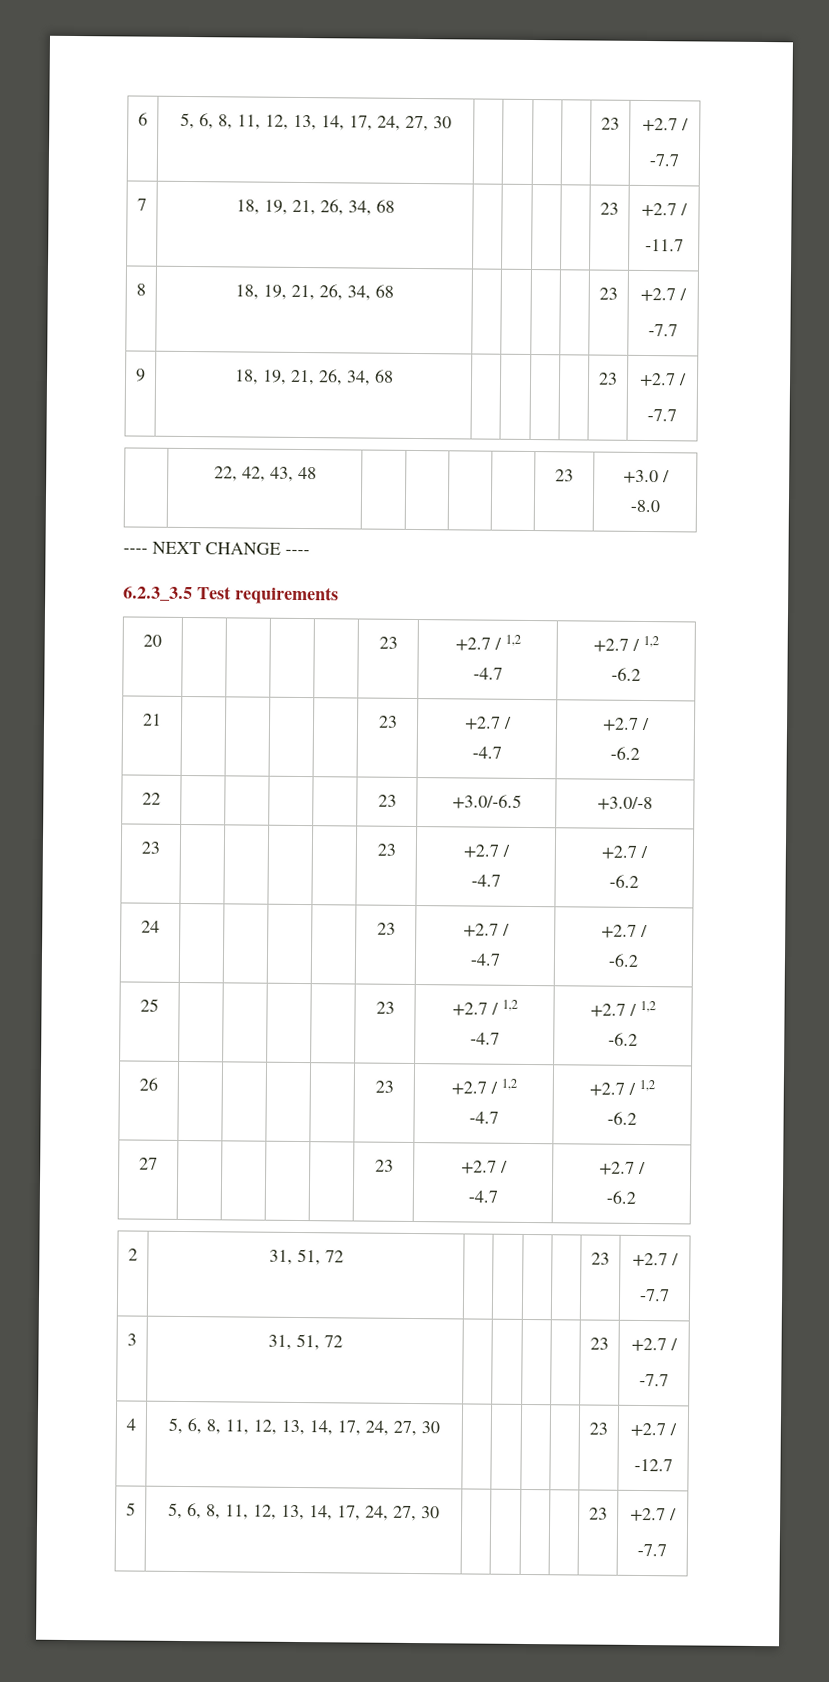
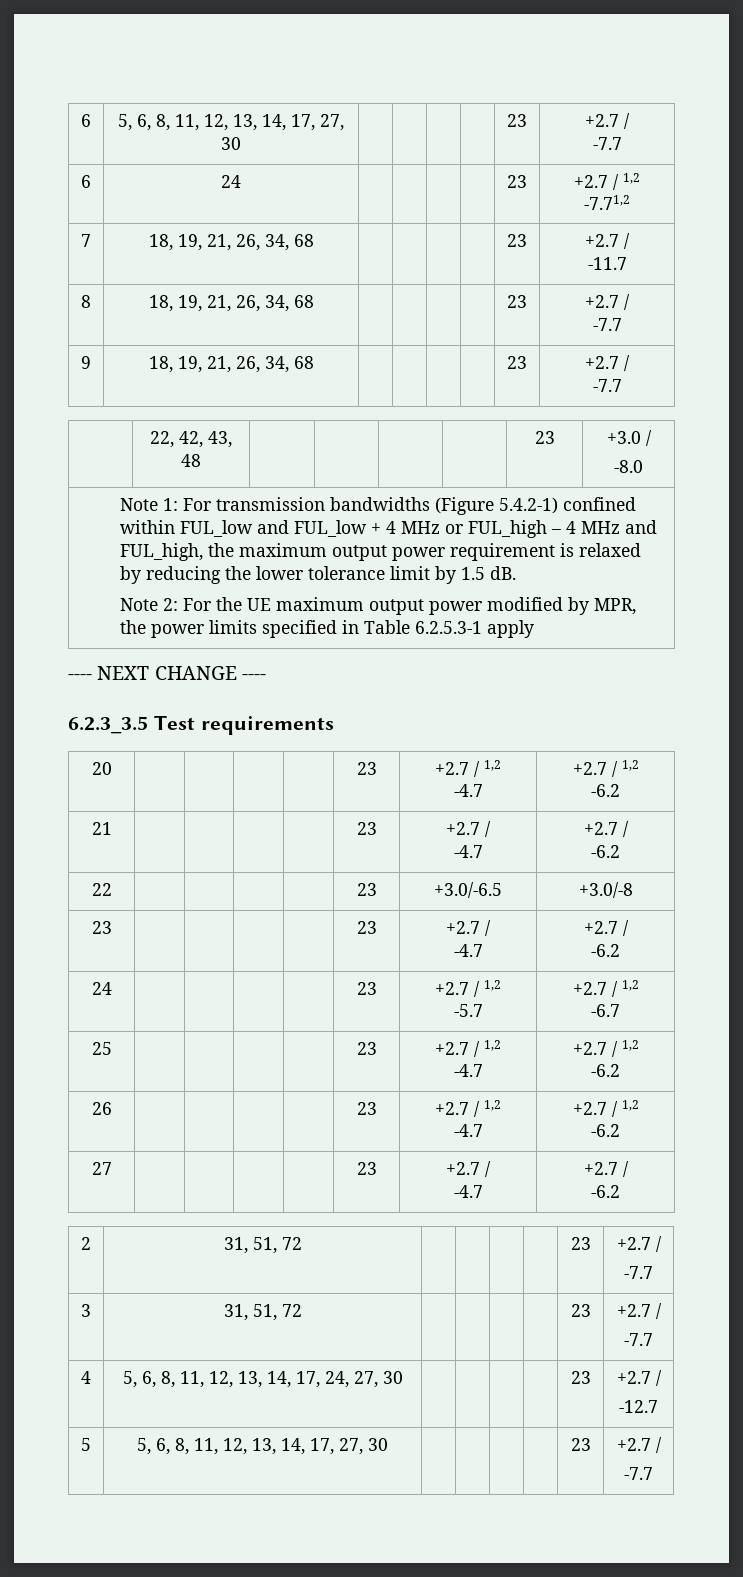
- 6 | 5, 6, 8, 11, 12, 13, 14, 17, 24, 27, 30 | | | | | 23 | +2.7 /
+ 6 | 5, 6, 8, 11, 12, 13, 14, 17, 27, 30 | | | | | 23 | +2.7 /
  -7.7
+ 6 | 24 | | | | | 23 | +2.7 / 1,2 -7.71,2
+ Note 1: For transmission bandwidths (Figure 5.4.2-1) confined within FUL_low and FUL_low + 4 MHz or FUL_high – 4 MHz and FUL_high, the maximum output power requirement is relaxed by reducing the lower tolerance limit by 1.5 dB.
+ Note 2: For the UE maximum output power modified by MPR, the power limits specified in Table 6.2.5.3-1 apply
  23 | | | | | 23 | +2.7 /
  -4.7 | +2.7 /
  -6.2
- 24 | | | | | 23 | +2.7 /
- -4.7 | +2.7 /
- -6.2
+ 24 | | | | | 23 | +2.7 / 1,2
+ -5.7 | +2.7 / 1,2
+ -6.7
- 5 | 5, 6, 8, 11, 12, 13, 14, 17, 24, 27, 30 | | | | | 23 | +2.7 /
+ 5 | 5, 6, 8, 11, 12, 13, 14, 17, 27, 30 | | | | | 23 | +2.7 /

